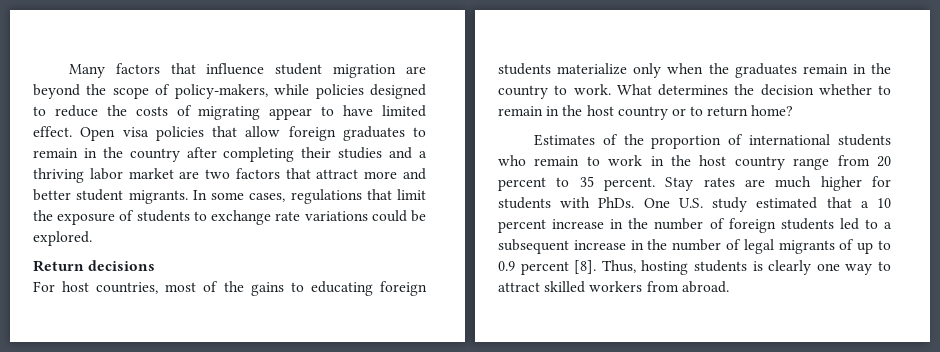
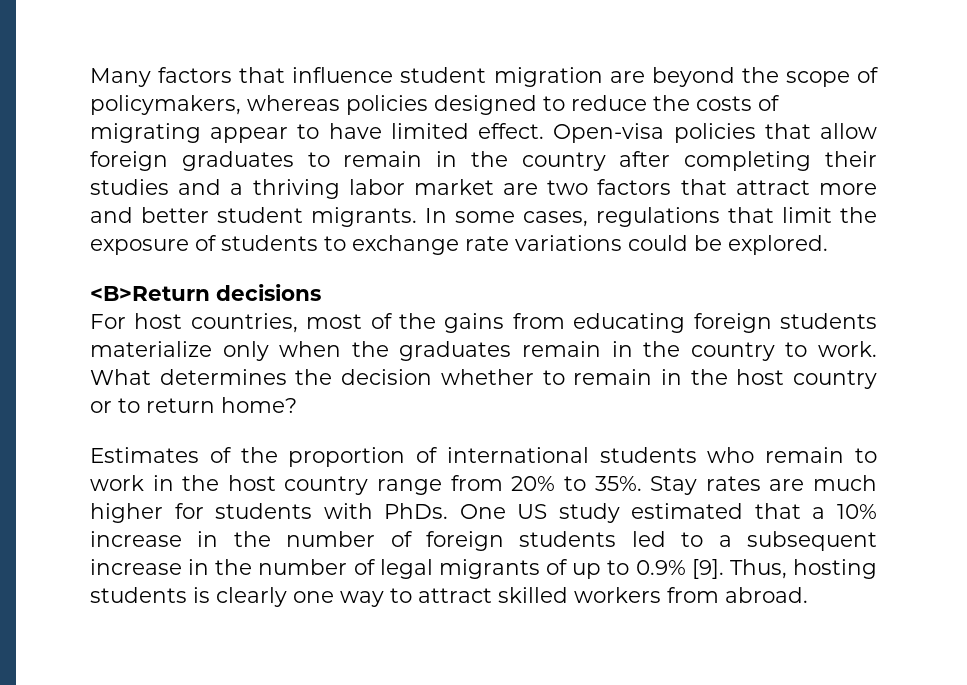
- Many factors that influence student migration are beyond the scope of policy-makers, while policies designed to reduce the costs of migrating appear to have limited effect.
+ Many factors that influence student migration are beyond the scope of policymakers, whereas policies designed to reduce the costs of migrating appear to have limited effect.
- Open visa policies that allow foreign graduates to remain in the country after completing their studies and a thriving labor market are two factors that attract more and better student migrants.
+ Open-visa policies that allow foreign graduates to remain in the country after completing their studies and a thriving labor market are two factors that attract more and better student migrants.
- Return decisions
+ <B>Return decisions
- For host countries, most of the gains to educating foreign students materialize only when the graduates remain in the country to work.
+ For host countries, most of the gains from educating foreign students materialize only when the graduates remain in the country to work.
- Estimates of the proportion of international students who remain to work in the host country range from 20 percent to 35 percent.
+ Estimates of the proportion of international students who remain to work in the host country range from 20% to 35%.
- One U.S. study estimated that a 10 percent increase in the number of foreign students led to a subsequent increase in the number of legal migrants of up to 0.9 percent [8].
+ One US study estimated that a 10% increase in the number of foreign students led to a subsequent increase in the number of legal migrants of up to 0.9% [9].

